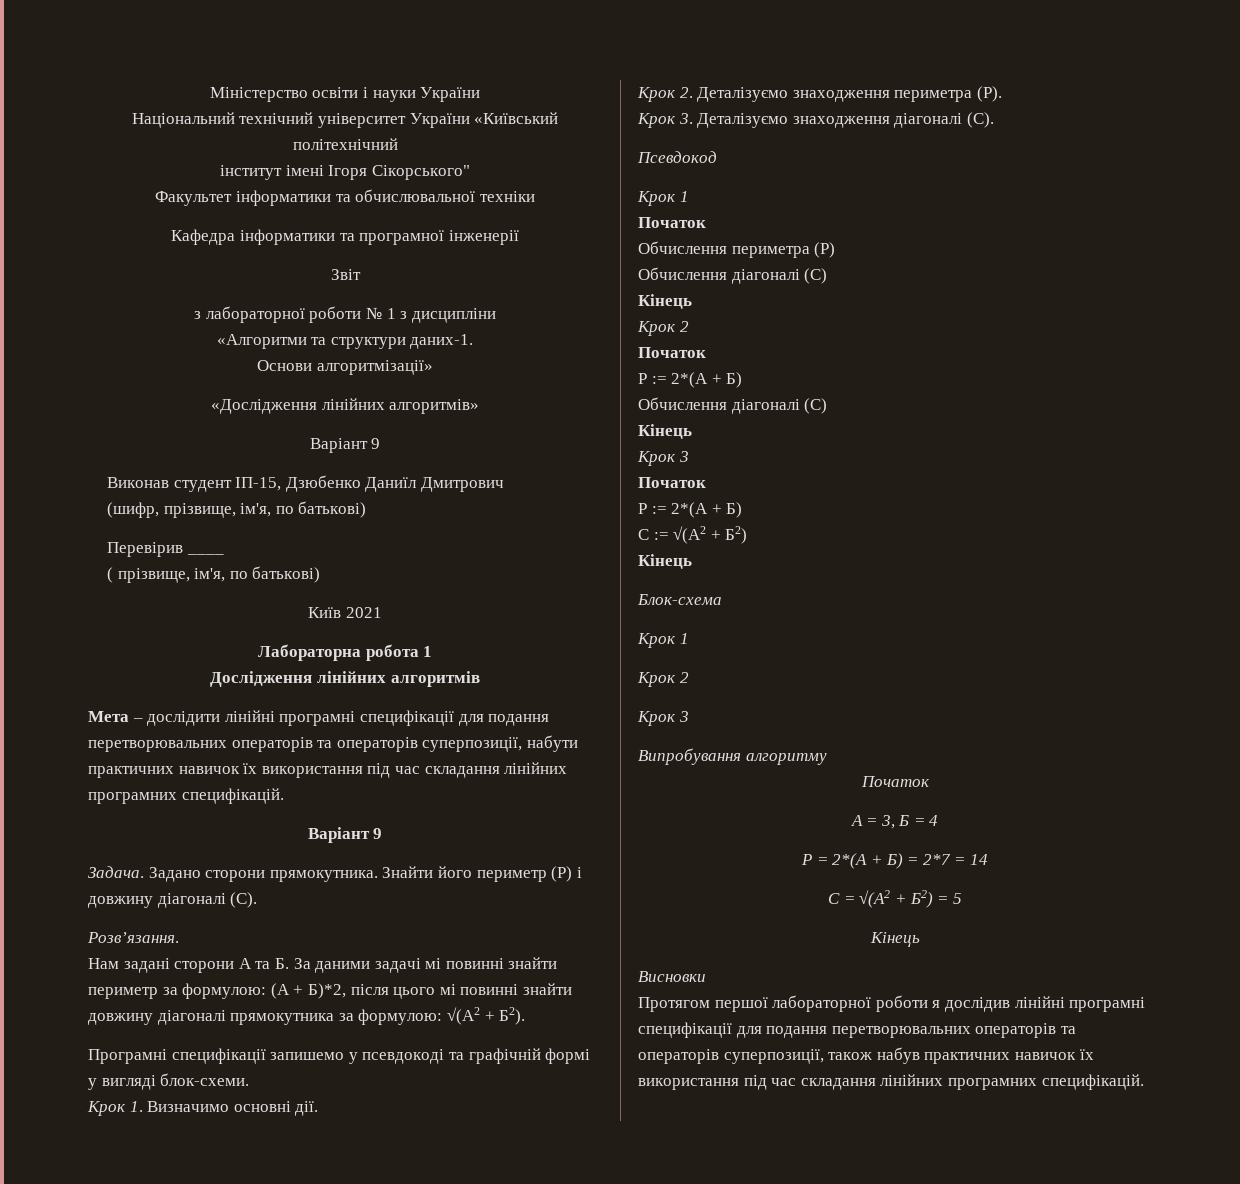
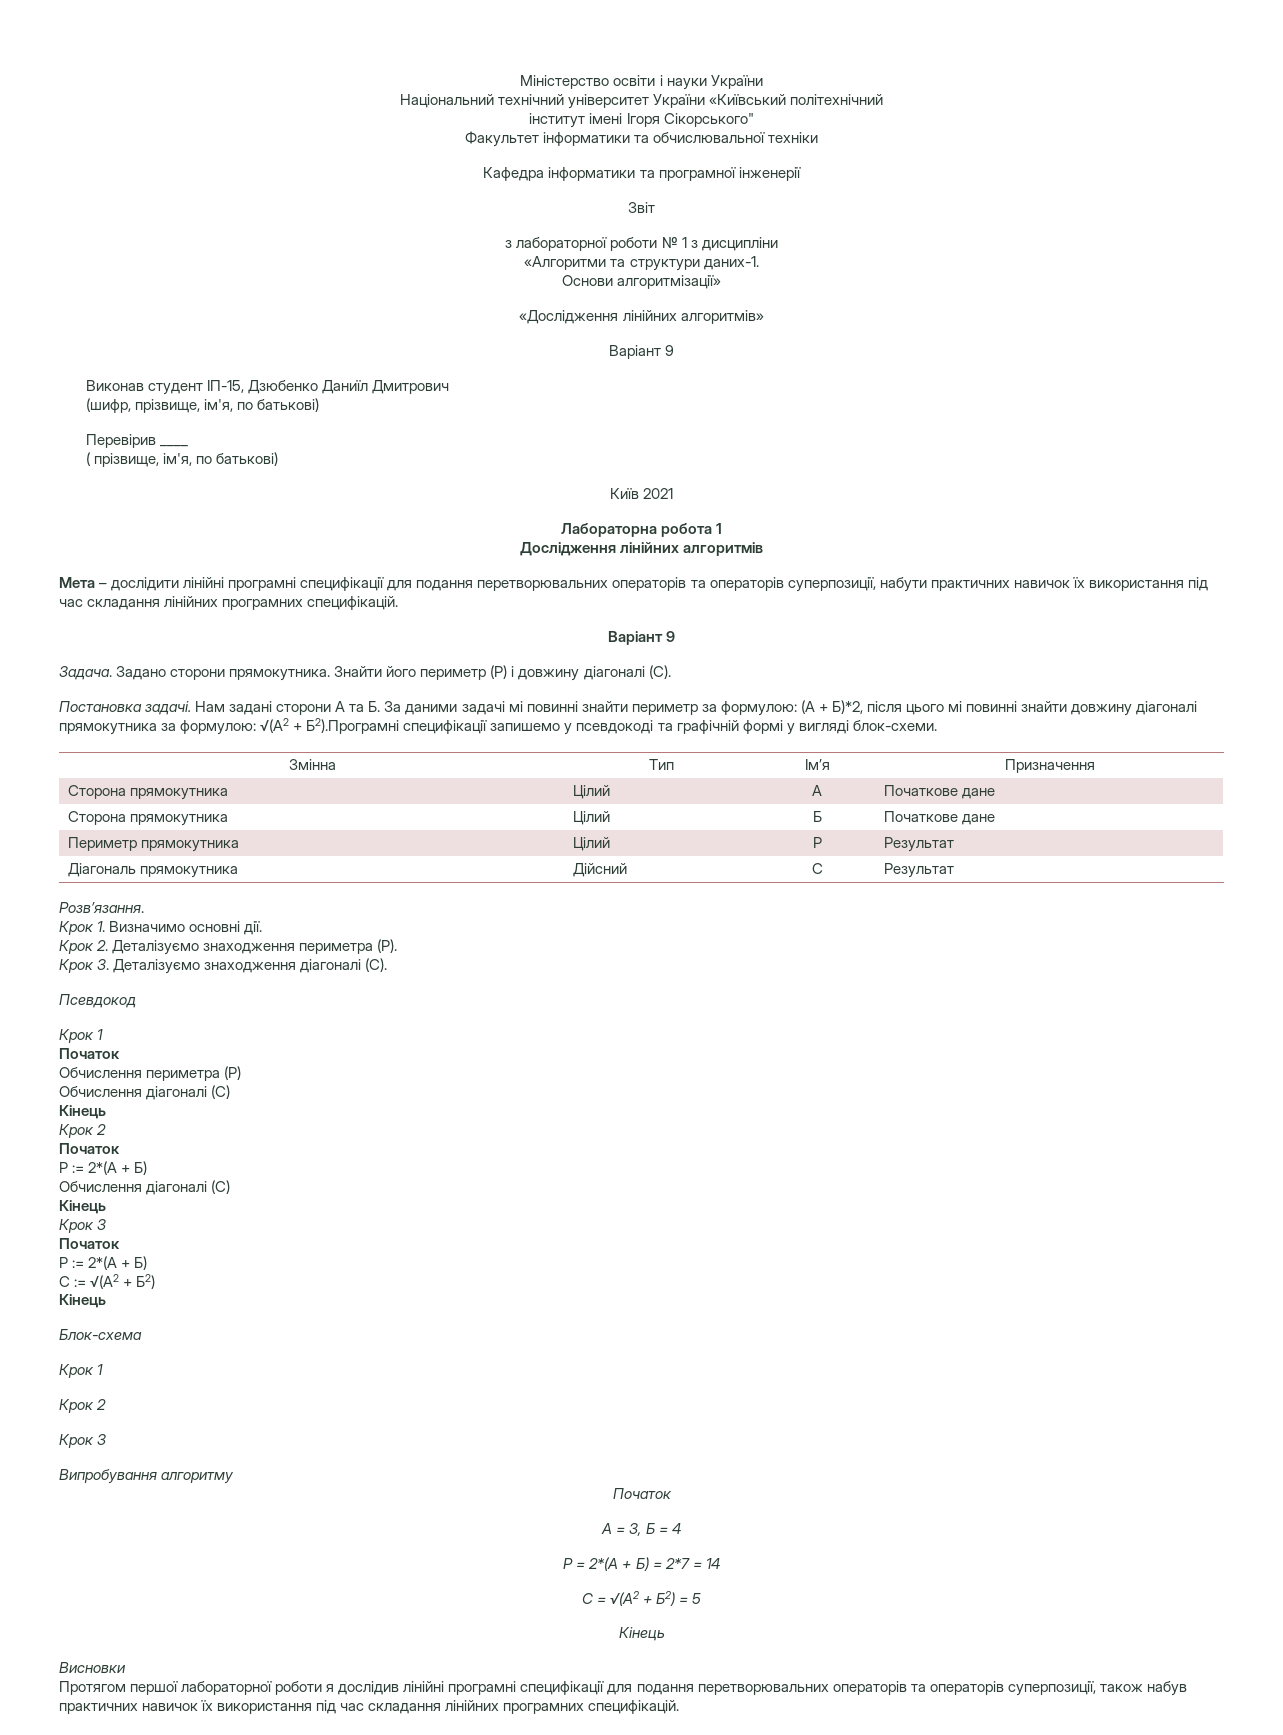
- Розв’язання.
- Нам задані сторони А та Б. За даними задачі мі повинні знайти периметр за формулою: (А + Б)*2, після цього мі повинні знайти довжину діагоналі прямокутника за формулою: √(А2 + Б2).
- Програмні специфікації запишемо у псевдокоді та графічній формі у вигляді блок-схеми.
+ Постановка задачі. Нам задані сторони А та Б. За даними задачі мі повинні знайти периметр за формулою: (А + Б)*2, після цього мі повинні знайти довжину діагоналі прямокутника за формулою: √(А2 + Б2).Програмні специфікації запишемо у псевдокоді та графічній формі у вигляді блок-схеми.
+ Змінна | Тип | Ім’я | Призначення
+ Сторона прямокутника | Цілий | А | Початкове дане
+ Сторона прямокутника | Цілий | Б | Початкове дане
+ Периметр прямокутника | Цілий | Р | Результат
+ Діагональ прямокутника | Дійсний | С | Результат
+ Розв’язання.

